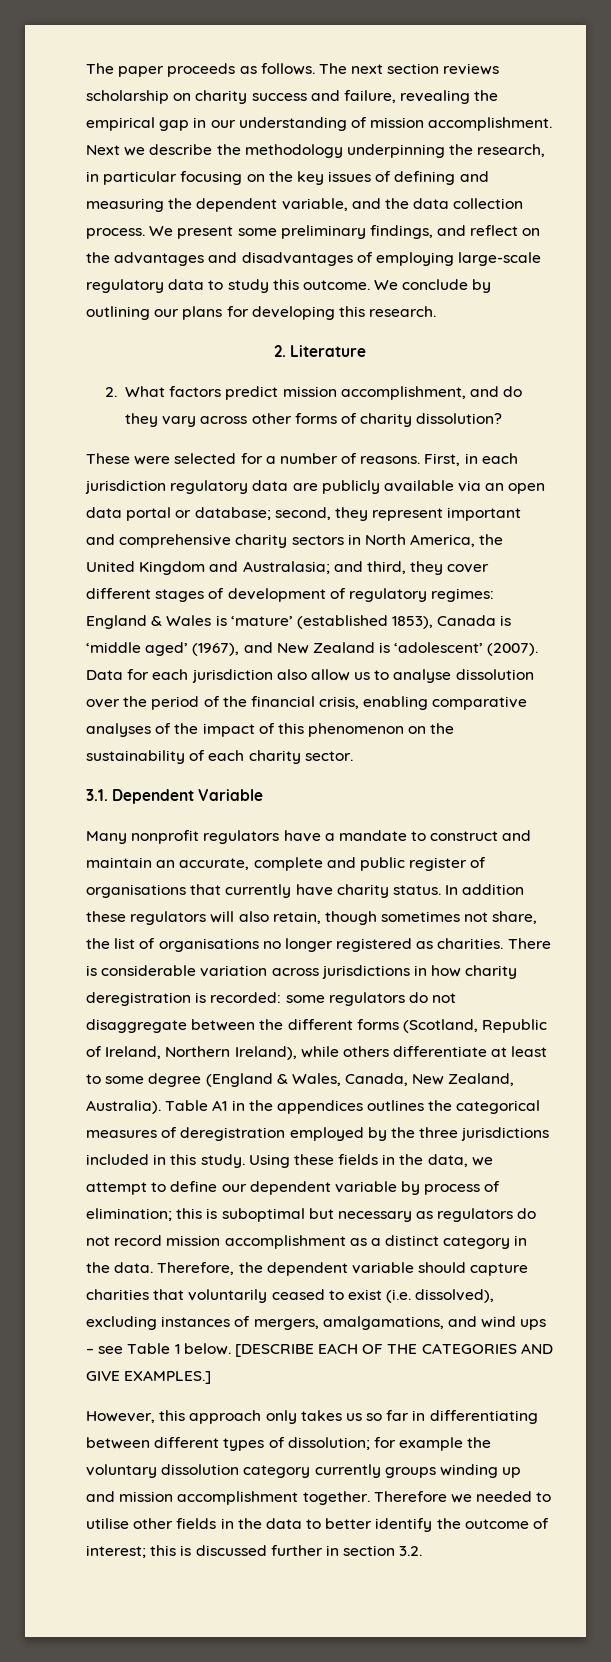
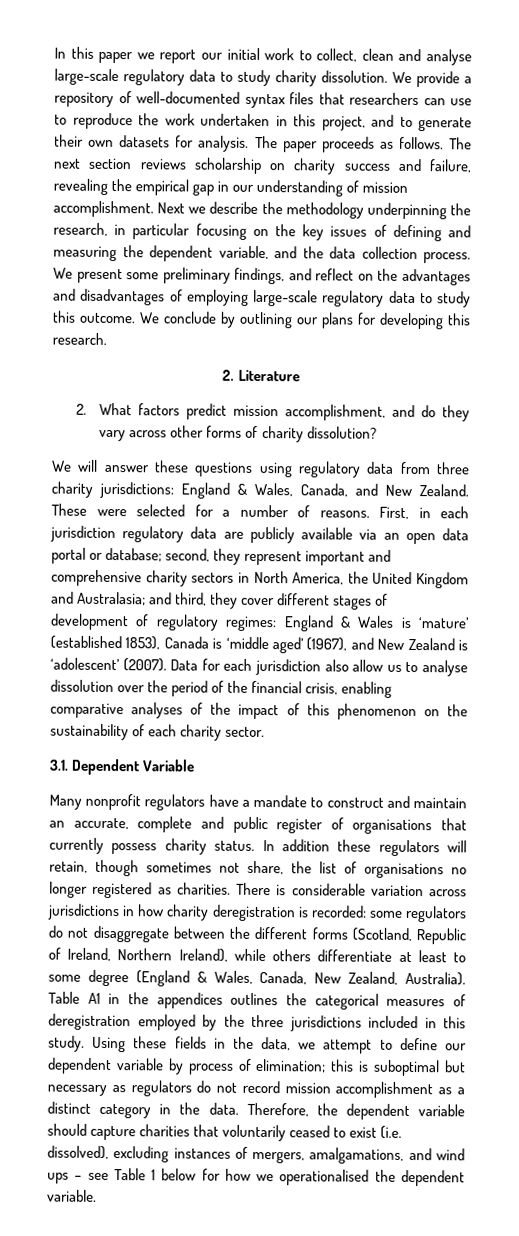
+ In this paper we report our initial work to collect, clean and analyse large-scale regulatory data to study charity dissolution. We provide a repository of well-documented syntax files that researchers can use to reproduce the work undertaken in this project, and to generate their own datasets for analysis.
+ We will answer these questions using regulatory data from three charity jurisdictions: England & Wales, Canada, and New Zealand.
- Many nonprofit regulators have a mandate to construct and maintain an accurate, complete and public register of organisations that currently have charity status.
+ Many nonprofit regulators have a mandate to construct and maintain an accurate, complete and public register of organisations that currently possess charity status.
- In addition these regulators will also retain, though sometimes not share, the list of organisations no longer registered as charities.
+ In addition these regulators will retain, though sometimes not share, the list of organisations no longer registered as charities.
- Therefore, the dependent variable should capture charities that voluntarily ceased to exist (i.e. dissolved), excluding instances of mergers, amalgamations, and wind ups – see Table 1 below. [DESCRIBE EACH OF THE CATEGORIES AND GIVE EXAMPLES.]
- However, this approach only takes us so far in differentiating between different types of dissolution; for example the voluntary dissolution category currently groups winding up and mission accomplishment together. Therefore we needed to utilise other fields in the data to better identify the outcome of interest; this is discussed further in section 3.2.
+ Therefore, the dependent variable should capture charities that voluntarily ceased to exist (i.e. dissolved), excluding instances of mergers, amalgamations, and wind ups – see Table 1 below for how we operationalised the dependent variable.

